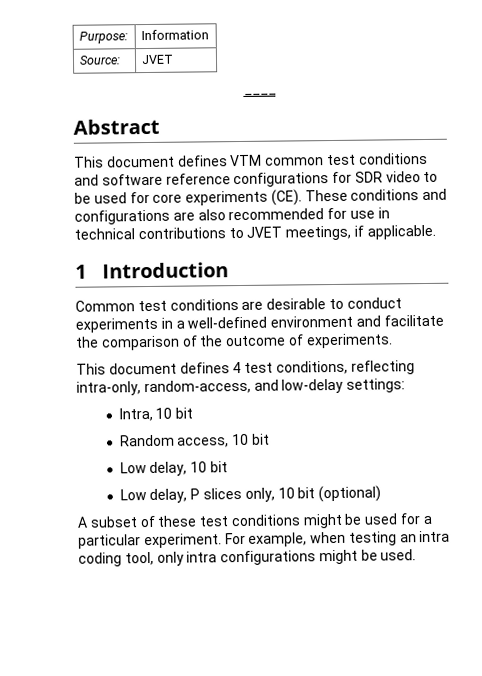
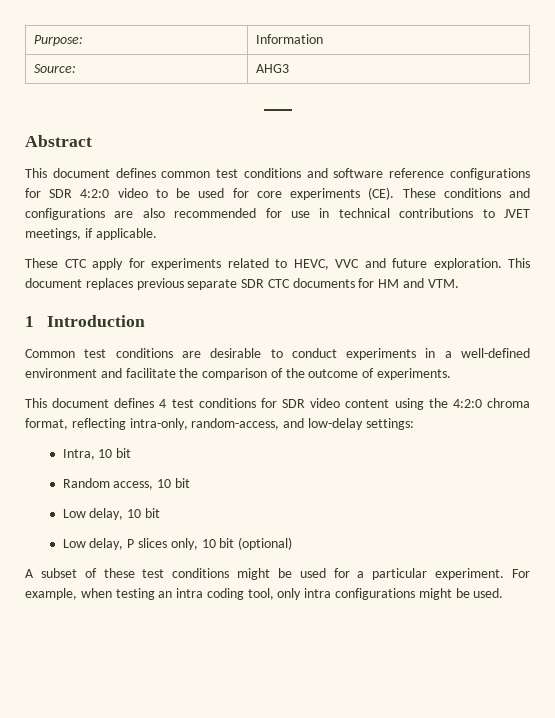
- Source: | JVET
+ Source: | AHG3
- This document defines VTM common test conditions and software reference configurations for SDR video to be used for core experiments (CE). These conditions and configurations are also recommended for use in technical contributions to JVET meetings, if applicable.
+ This document defines common test conditions and software reference configurations for SDR 4:2:0 video to be used for core experiments (CE). These conditions and configurations are also recommended for use in technical contributions to JVET meetings, if applicable.
+ These CTC apply for experiments related to HEVC, VVC and future exploration. This document replaces previous separate SDR CTC documents for HM and VTM.
- This document defines 4 test conditions, reflecting intra-only, random-access, and low-delay settings:
+ This document defines 4 test conditions for SDR video content using the 4:2:0 chroma format, reflecting intra-only, random-access, and low-delay settings:

